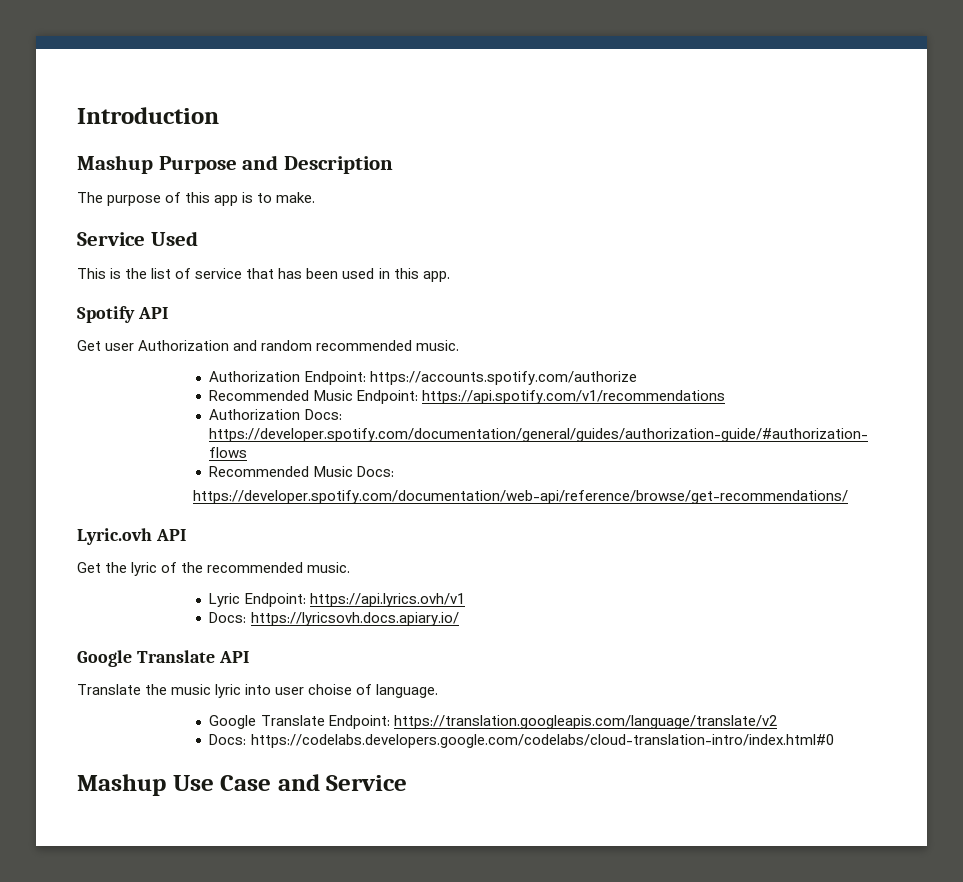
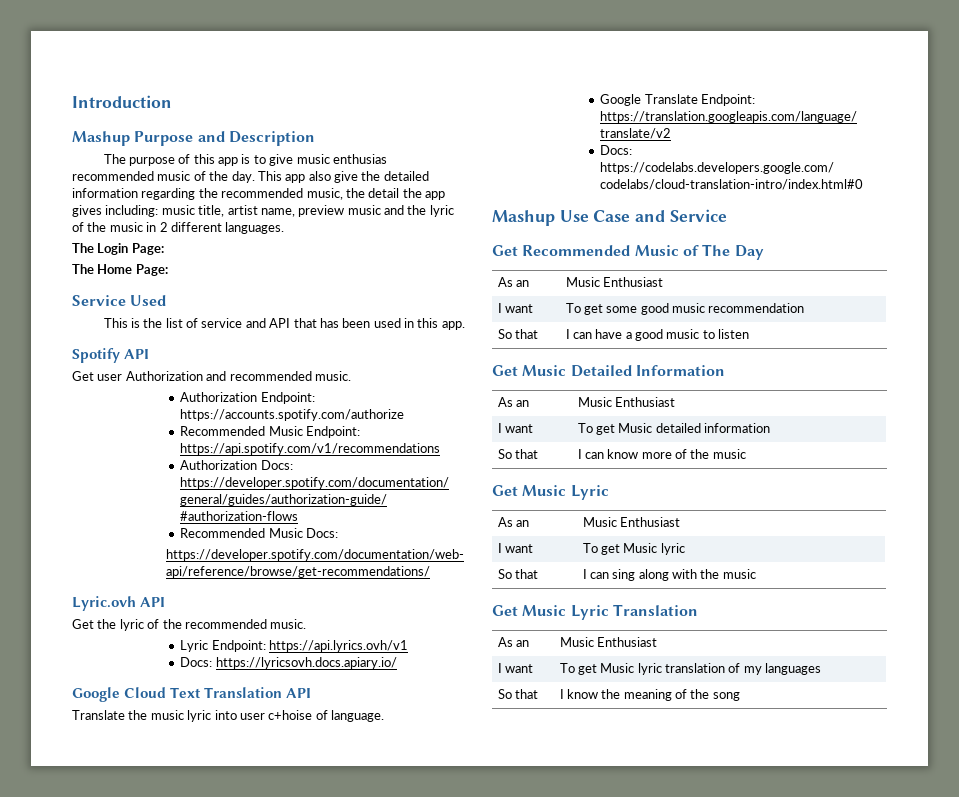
- The purpose of this app is to make.
+ The purpose of this app is to give music enthusias recommended music of the day. This app also give the detailed information regarding the recommended music, the detail the app gives including: music title, artist name, preview music and the lyric of the music in 2 different languages.
+ The Login Page:
+ The Home Page:
- This is the list of service that has been used in this app.
+ This is the list of service and API that has been used in this app.
- Get user Authorization and random recommended music.
+ Get user Authorization and recommended music.
- Google Translate API
+ Google Cloud Text Translation API
- Translate the music lyric into user choise of language.
+ Translate the music lyric into user c+hoise of language.
+ Get Recommended Music of The Day
+ As an | Music Enthusiast
+ I want | To get some good music recommendation
+ So that | I can have a good music to listen
+ Get Music Detailed Information
+ As an | Music Enthusiast
+ I want | To get Music detailed information
+ So that | I can know more of the music
+ Get Music Lyric
+ As an | Music Enthusiast
+ I want | To get Music lyric
+ So that | I can sing along with the music
+ Get Music Lyric Translation
+ As an | Music Enthusiast
+ I want | To get Music lyric translation of my languages
+ So that | I know the meaning of the song

